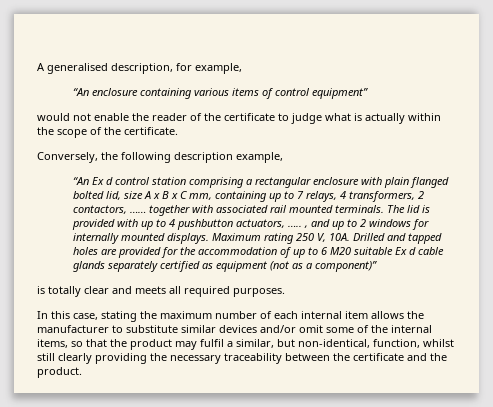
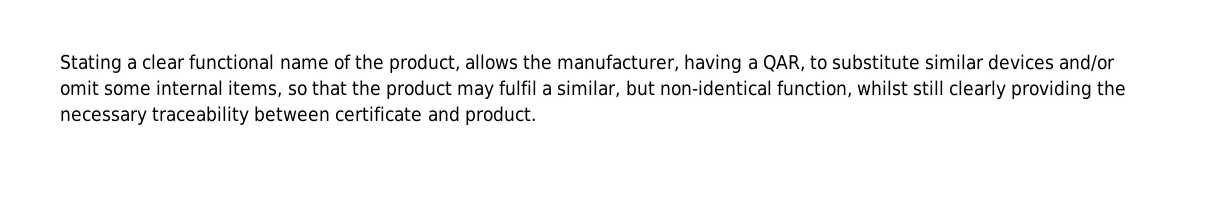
- A generalised description, for example,
- “An enclosure containing various items of control equipment”
- would not enable the reader of the certificate to judge what is actually within the scope of the certificate.
- Conversely, the following description example,
- “An Ex d control station comprising a rectangular enclosure with plain flanged bolted lid, size A x B x C mm, containing up to 7 relays, 4 transformers, 2 contactors, …… together with associated rail mounted terminals. The lid is provided with up to 4 pushbutton actuators, ….. , and up to 2 windows for internally mounted displays. Maximum rating 250 V, 10A. Drilled and tapped holes are provided for the accommodation of up to 6 M20 suitable Ex d cable glands separately certified as equipment (not as a component)”
- is totally clear and meets all required purposes.
- In this case, stating the maximum number of each internal item allows the manufacturer to substitute similar devices and/or omit some of the internal items, so that the product may fulfil a similar, but non-identical, function, whilst still clearly providing the necessary traceability between the certificate and the product.
+ Stating a clear functional name of the product, allows the manufacturer, having a QAR, to substitute similar devices and/or omit some internal items, so that the product may fulfil a similar, but non-identical function, whilst still clearly providing the necessary traceability between certificate and product.

